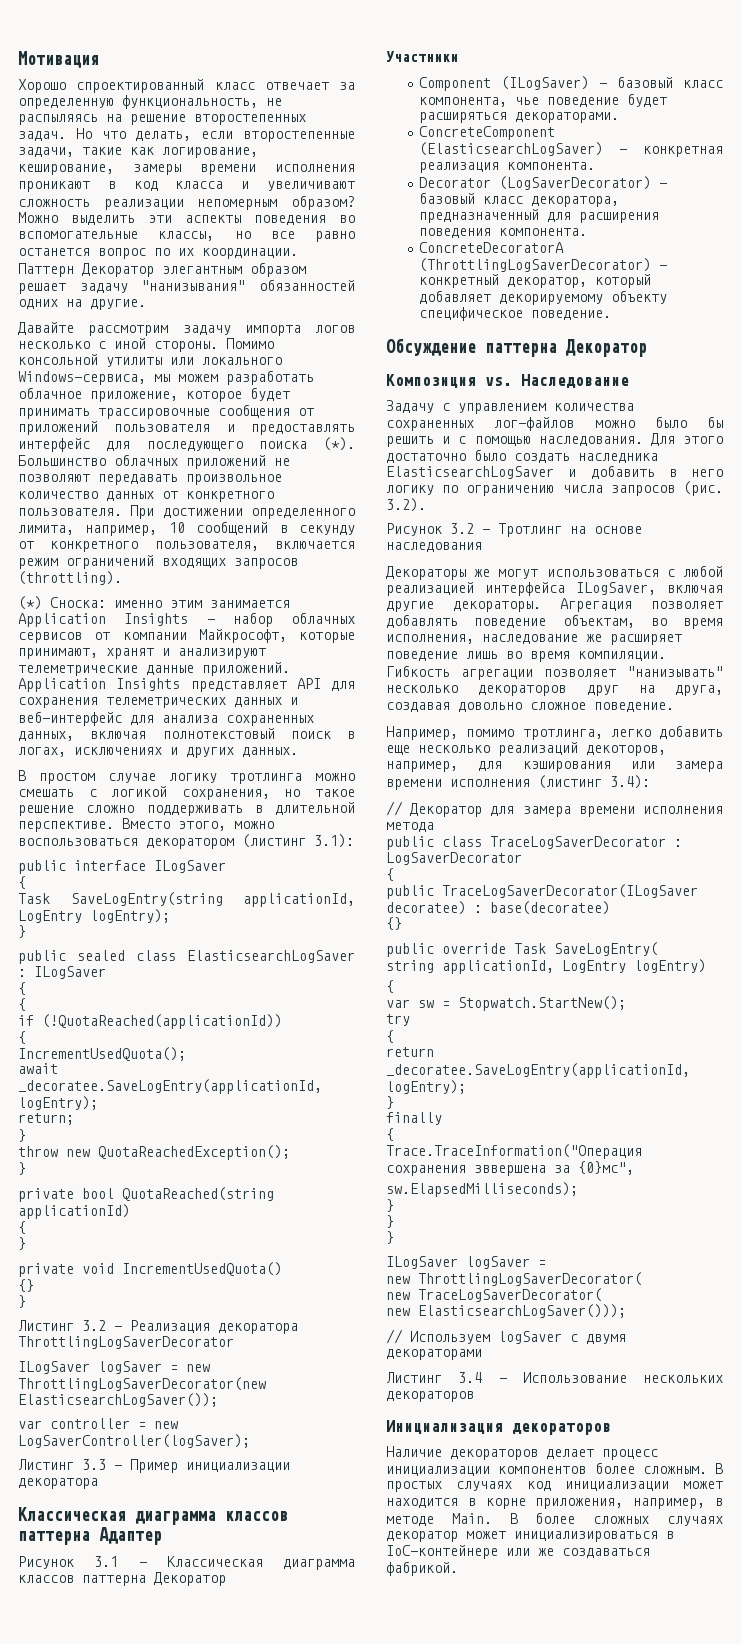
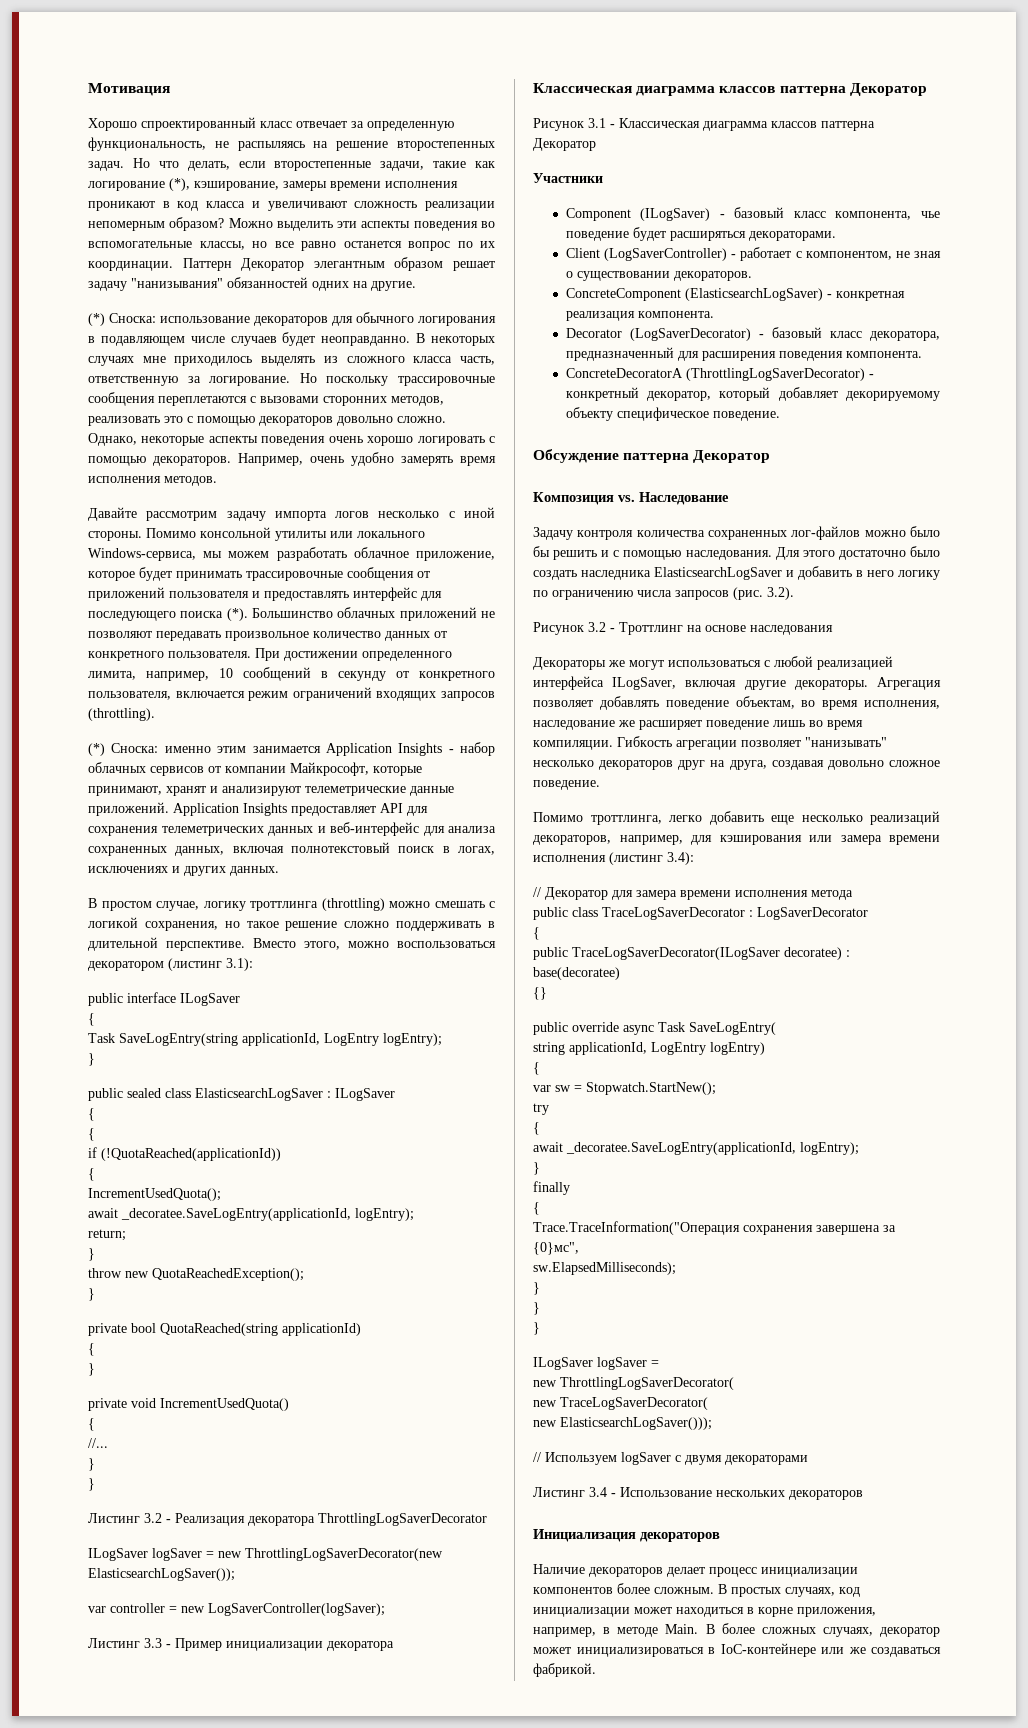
- Но что делать, если второстепенные задачи, такие как логирование, кеширование, замеры времени исполнения проникают в код класса и увеличивают сложность реализации непомерным образом?
+ Но что делать, если второстепенные задачи, такие как логирование (*), кэширование, замеры времени исполнения проникают в код класса и увеличивают сложность реализации непомерным образом?
+ (*) Сноска: использование декораторов для обычного логирования в подавляющем числе случаев будет неоправданно. В некоторых случаях мне приходилось выделять из сложного класса часть, ответственную за логирование. Но поскольку трассировочные сообщения переплетаются с вызовами сторонних методов, реализовать это с помощью декораторов довольно сложно. Однако, некоторые аспекты поведения очень хорошо логировать с помощью декораторов. Например, очень удобно замерять время исполнения методов.
- Application Insights представляет API для сохранения телеметрических данных и веб-интерфейс для анализа сохраненных данных, включая полнотекстовый поиск в логах, исключениях и других данных.
+ Application Insights предоставляет API для сохранения телеметрических данных и веб-интерфейс для анализа сохраненных данных, включая полнотекстовый поиск в логах, исключениях и других данных.
- В простом случае логику тротлинга можно смешать с логикой сохранения, но такое решение сложно поддерживать в длительной перспективе.
+ В простом случае, логику троттлинга (throttling) можно смешать с логикой сохранения, но такое решение сложно поддерживать в длительной перспективе.
  private void IncrementUsedQuota()
- {}
+ {
+ //...
+ }
  Листинг 3.3 - Пример инициализации декоратора
- Классическая диаграмма классов паттерна Адаптер
+ Классическая диаграмма классов паттерна Декоратор
+ Client (LogSaverController) - работает с компонентом, не зная о существовании декораторов.
- Задачу с управлением количества сохраненных лог-файлов можно было бы решить и с помощью наследования.
+ Задачу контроля количества сохраненных лог-файлов можно было бы решить и с помощью наследования.
- Рисунок 3.2 - Тротлинг на основе наследования
+ Рисунок 3.2 - Троттлинг на основе наследования
- Например, помимо тротлинга, легко добавить еще несколько реализаций декоторов, например, для кэширования или замера времени исполнения (листинг 3.4):
+ Помимо троттлинга, легко добавить еще несколько реализаций декораторов, например, для кэширования или замера времени исполнения (листинг 3.4):
- public override Task SaveLogEntry(
+ public override async Task SaveLogEntry(
  try
  {
- return _decoratee.SaveLogEntry(applicationId, logEntry);
+ await _decoratee.SaveLogEntry(applicationId, logEntry);
- Trace.TraceInformation("Операция сохранения зввершена за {0}мс",
+ Trace.TraceInformation("Операция сохранения завершена за {0}мс",
- В простых случаях код инициализации может находится в корне приложения, например, в методе Main.
+ В простых случаях, код инициализации может находиться в корне приложения, например, в методе Main.
- В более сложных случаях декоратор может инициализироваться в IoC-контейнере или же создаваться фабрикой.
+ В более сложных случаях, декоратор может инициализироваться в IoC-контейнере или же создаваться фабрикой.

